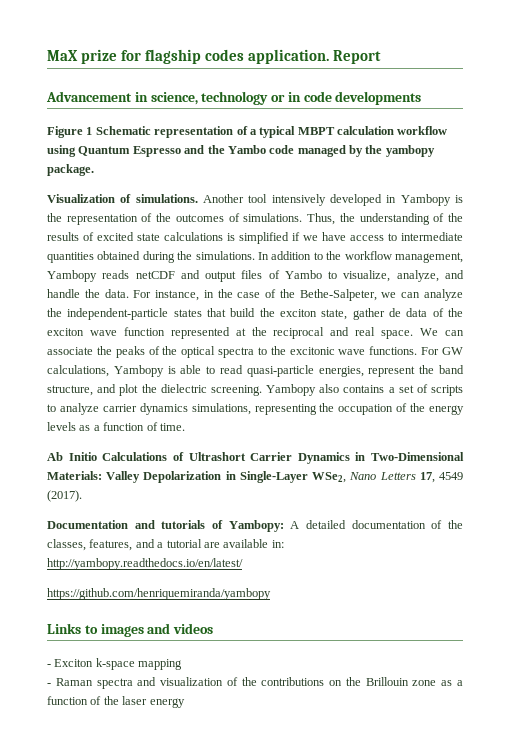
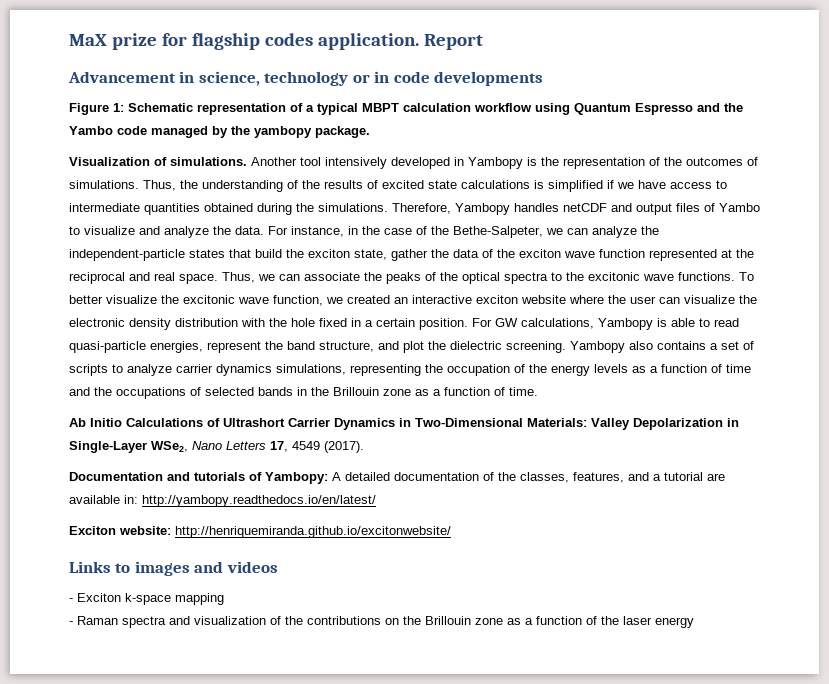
- Figure 1 Schematic representation of a typical MBPT calculation workflow using Quantum Espresso and the Yambo code managed by the yambopy package.
+ Figure 1: Schematic representation of a typical MBPT calculation workflow using Quantum Espresso and the Yambo code managed by the yambopy package.
- In addition to the workflow management, Yambopy reads netCDF and output files of Yambo to visualize, analyze, and handle the data.
+ Therefore, Yambopy handles netCDF and output files of Yambo to visualize and analyze the data.
- For instance, in the case of the Bethe-Salpeter, we can analyze the independent-particle states that build the exciton state, gather de data of the exciton wave function represented at the reciprocal and real space.
+ For instance, in the case of the Bethe-Salpeter, we can analyze the independent-particle states that build the exciton state, gather the data of the exciton wave function represented at the reciprocal and real space.
- We can associate the peaks of the optical spectra to the excitonic wave functions.
+ Thus, we can associate the peaks of the optical spectra to the excitonic wave functions.
+ To better visualize the excitonic wave function, we created an interactive exciton website where the user can visualize the electronic density distribution with the hole fixed in a certain position.
- Yambopy also contains a set of scripts to analyze carrier dynamics simulations, representing the occupation of the energy levels as a function of time.
+ Yambopy also contains a set of scripts to analyze carrier dynamics simulations, representing the occupation of the energy levels as a function of time and the occupations of selected bands in the Brillouin zone as a function of time.
- https://github.com/henriquemiranda/yambopy
+ Exciton website: http://henriquemiranda.github.io/excitonwebsite/

